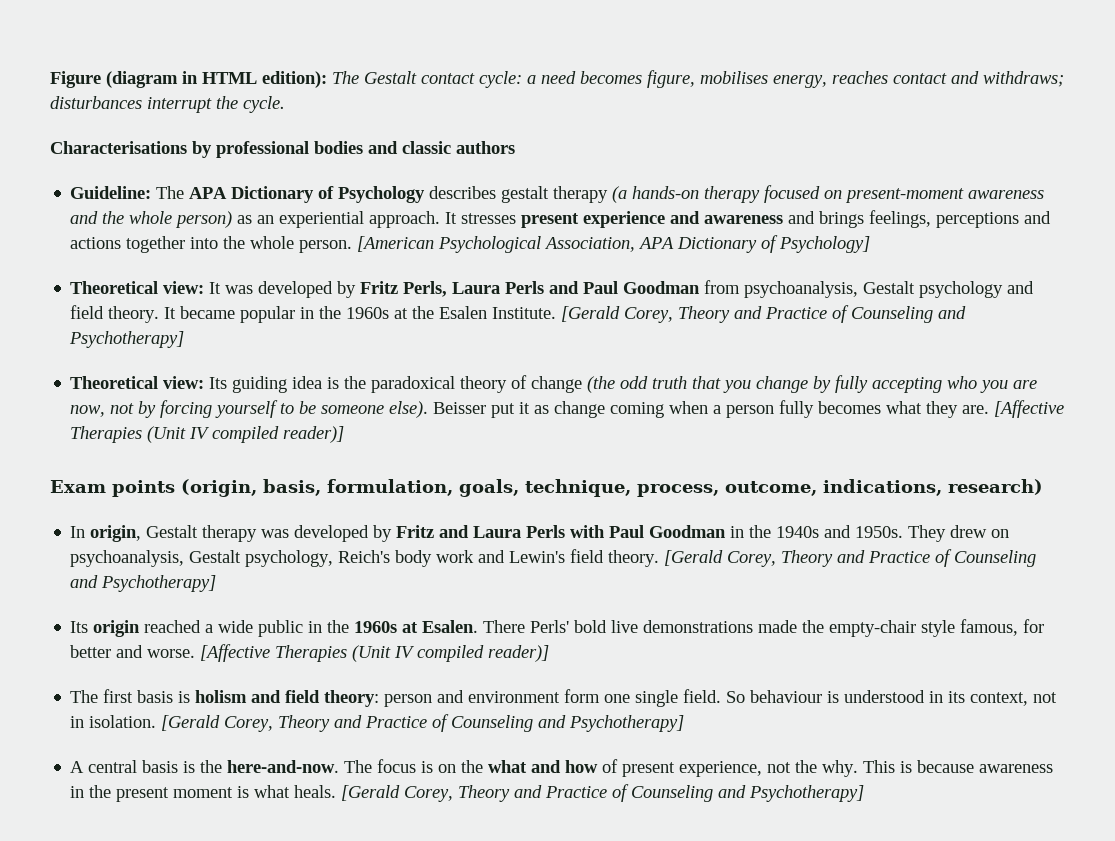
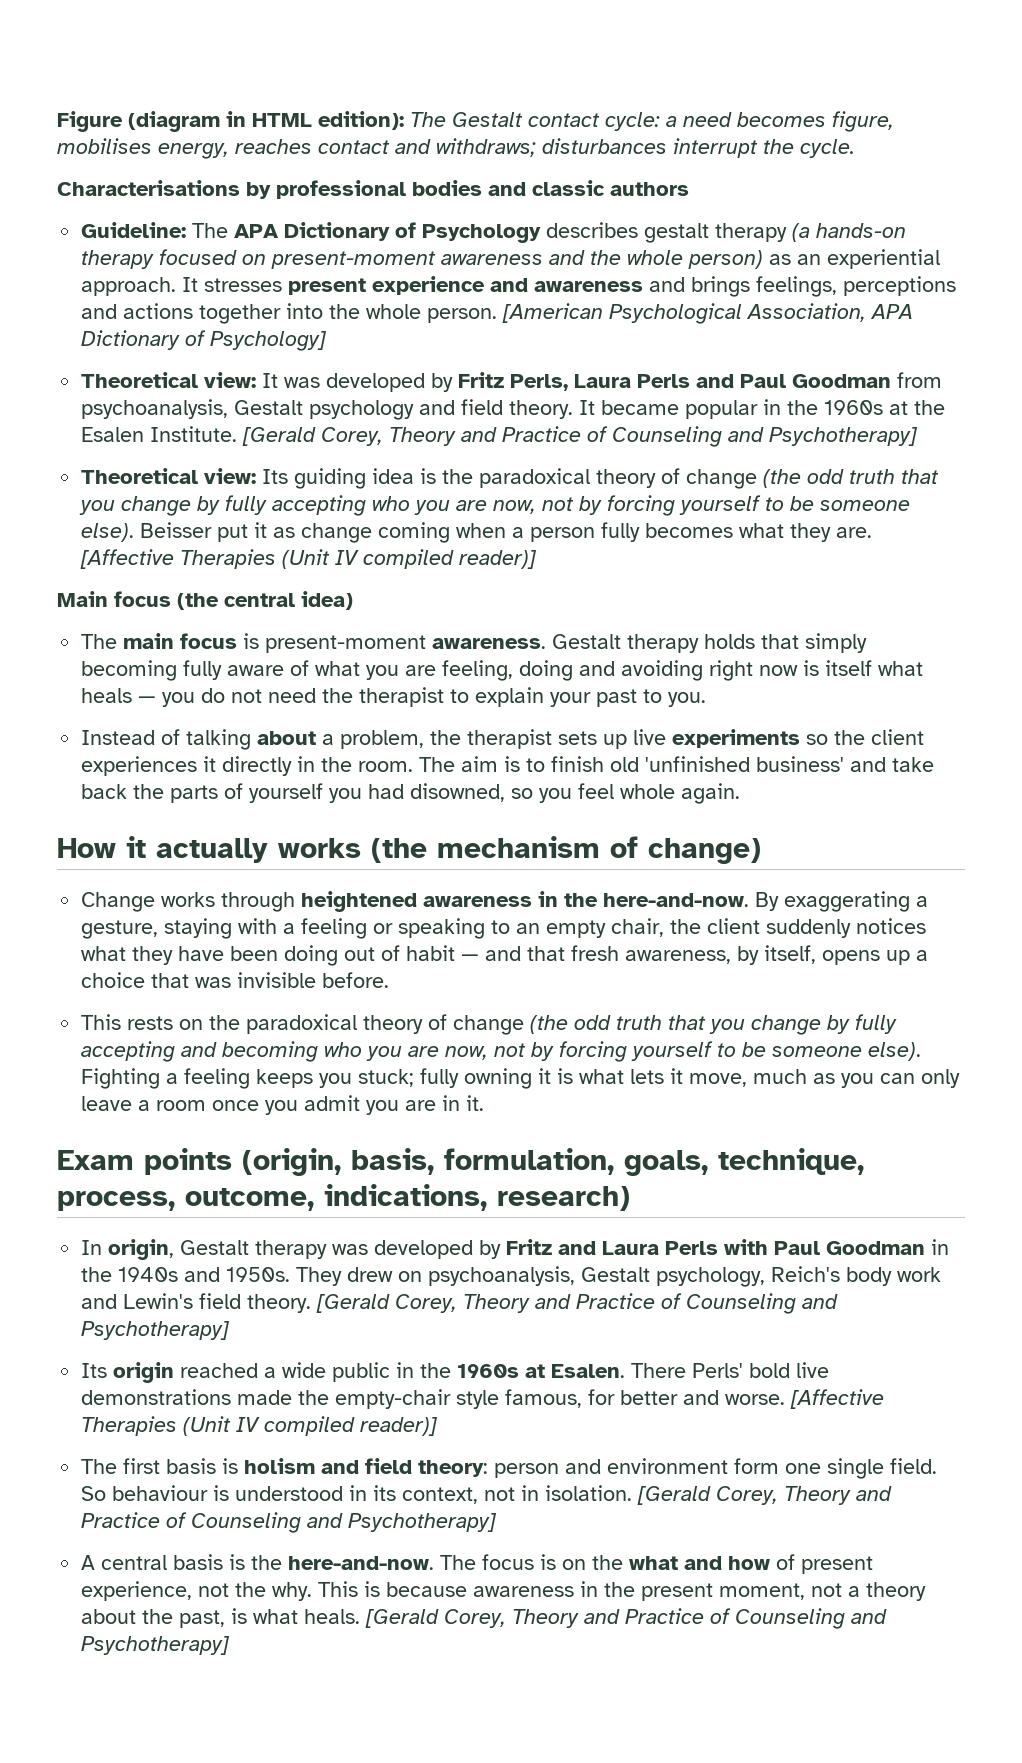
+ Main focus (the central idea)
+ The main focus is present-moment awareness. Gestalt therapy holds that simply becoming fully aware of what you are feeling, doing and avoiding right now is itself what heals — you do not need the therapist to explain your past to you.
+ Instead of talking about a problem, the therapist sets up live experiments so the client experiences it directly in the room. The aim is to finish old 'unfinished business' and take back the parts of yourself you had disowned, so you feel whole again.
+ How it actually works (the mechanism of change)
+ Change works through heightened awareness in the here-and-now. By exaggerating a gesture, staying with a feeling or speaking to an empty chair, the client suddenly notices what they have been doing out of habit — and that fresh awareness, by itself, opens up a choice that was invisible before.
+ This rests on the paradoxical theory of change (the odd truth that you change by fully accepting and becoming who you are now, not by forcing yourself to be someone else). Fighting a feeling keeps you stuck; fully owning it is what lets it move, much as you can only leave a room once you admit you are in it.
- This is because awareness in the present moment is what heals.
+ This is because awareness in the present moment, not a theory about the past, is what heals.

